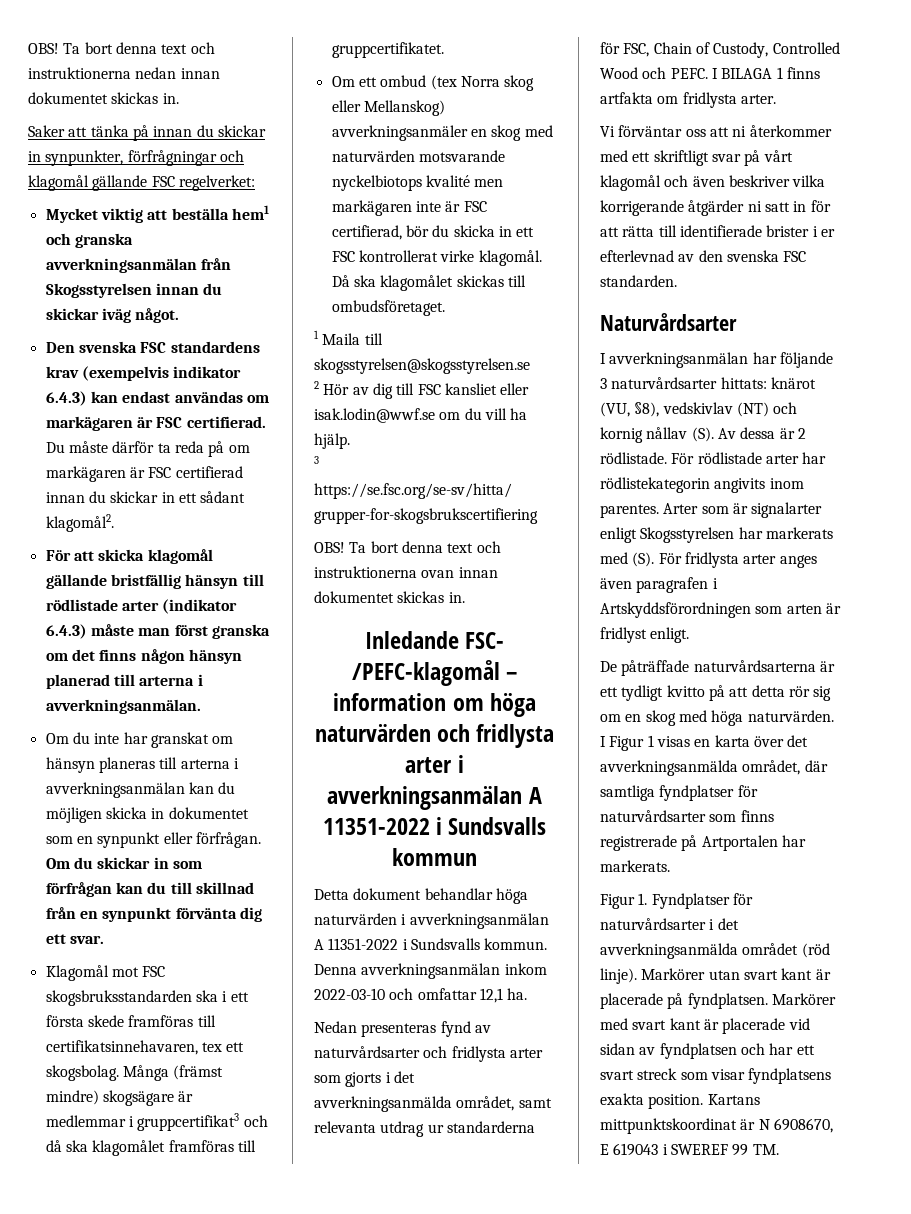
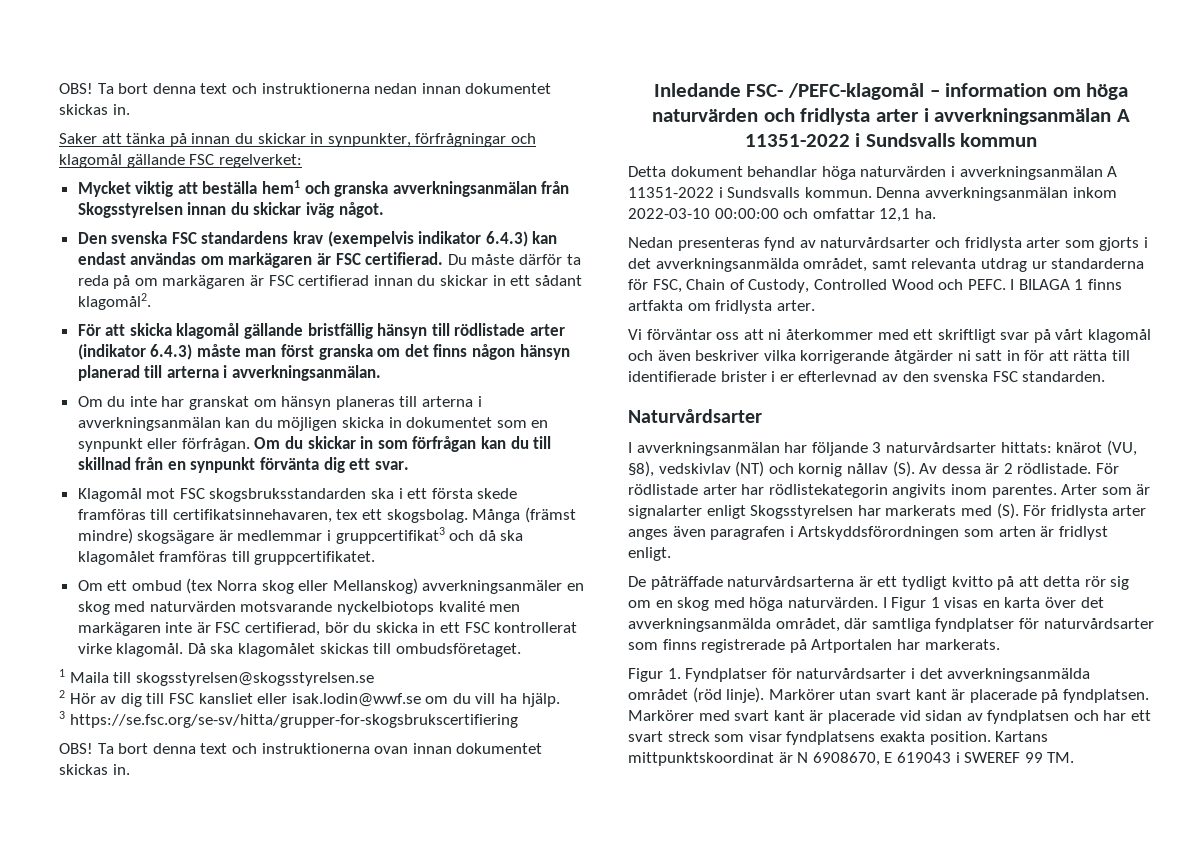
- Denna avverkningsanmälan inkom 2022-03-10 och omfattar 12,1 ha.
+ Denna avverkningsanmälan inkom 2022-03-10 00:00:00 och omfattar 12,1 ha.

